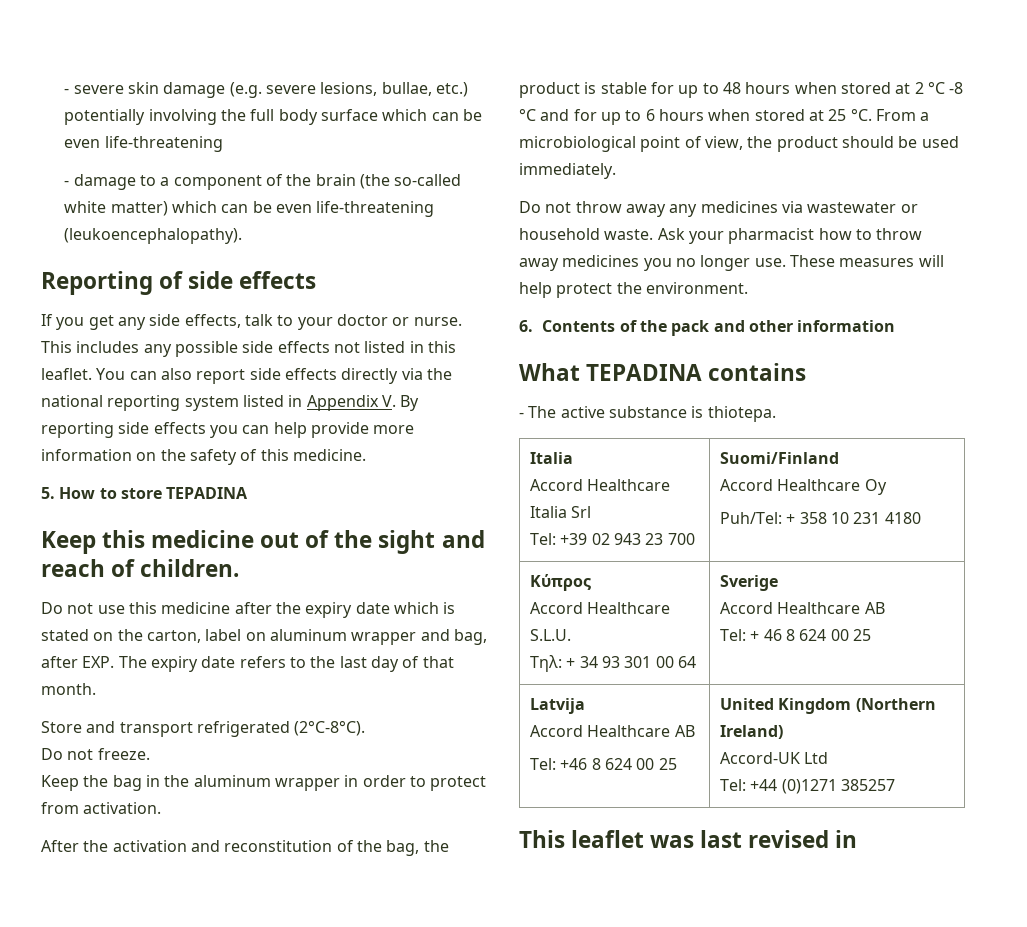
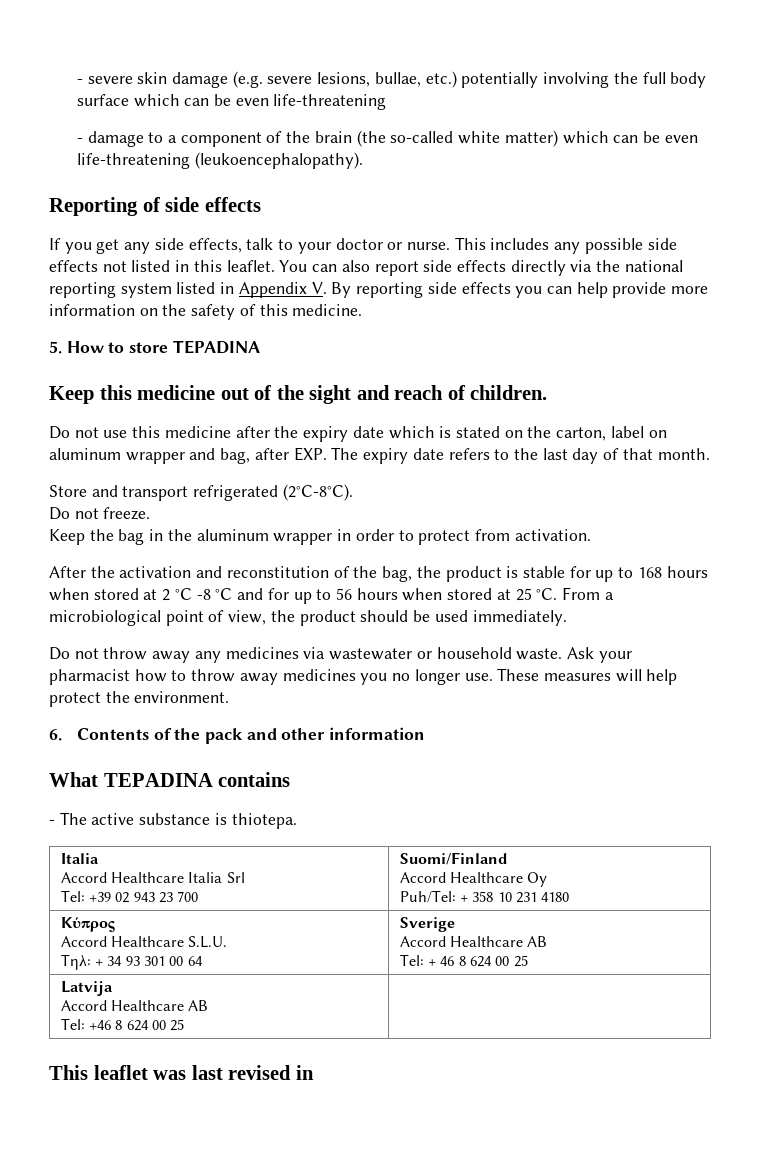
- After the activation and reconstitution of the bag, the product is stable for up to 48 hours when stored at 2 °C -8 °C and for up to 6 hours when stored at 25 °C.
+ After the activation and reconstitution of the bag, the product is stable for up to 168 hours when stored at 2 °C -8 °C and for up to 56 hours when stored at 25 °C.
  Latvija
  Accord Healthcare AB
- Tel: +46 8 624 00 25 | United Kingdom (Northern Ireland)
- Accord-UK Ltd
- Tel: +44 (0)1271 385257
+ Tel: +46 8 624 00 25 |

